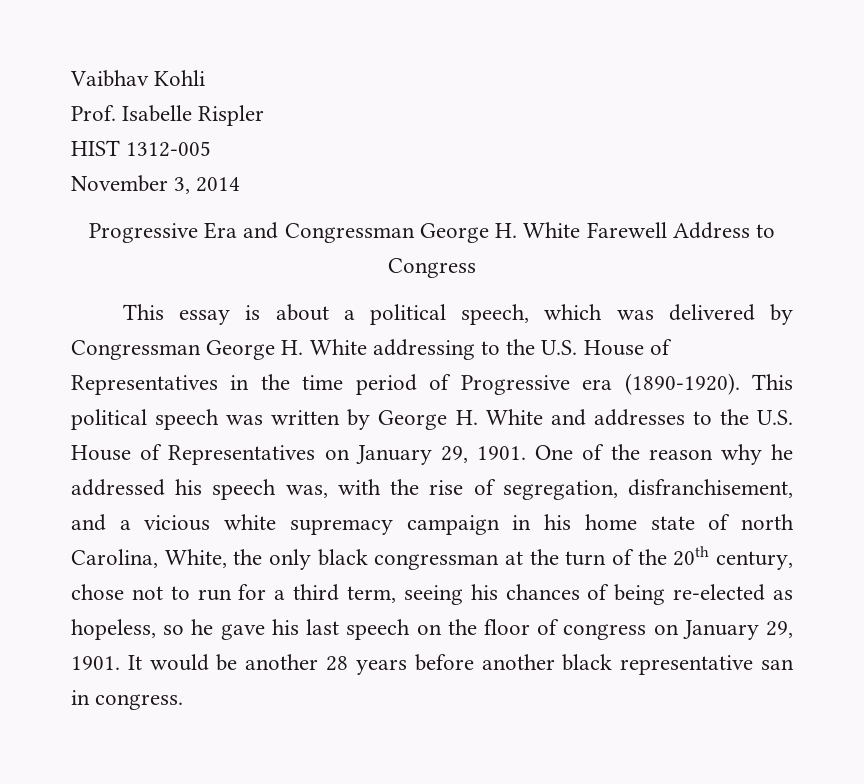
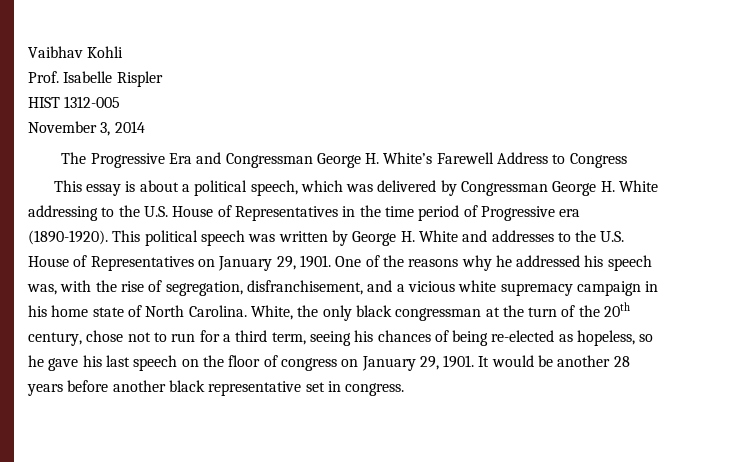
- Progressive Era and Congressman George H. White Farewell Address to Congress
+ The Progressive Era and Congressman George H. White’s Farewell Address to Congress
- One of the reason why he addressed his speech was, with the rise of segregation, disfranchisement, and a vicious white supremacy campaign in his home state of north Carolina, White, the only black congressman at the turn of the 20th century, chose not to run for a third term, seeing his chances of being re-elected as hopeless, so he gave his last speech on the floor of congress on January 29, 1901.
+ One of the reasons why he addressed his speech was, with the rise of segregation, disfranchisement, and a vicious white supremacy campaign in his home state of North Carolina. White, the only black congressman at the turn of the 20th century, chose not to run for a third term, seeing his chances of being re-elected as hopeless, so he gave his last speech on the floor of congress on January 29, 1901.
- It would be another 28 years before another black representative san in congress.
+ It would be another 28 years before another black representative set in congress.

